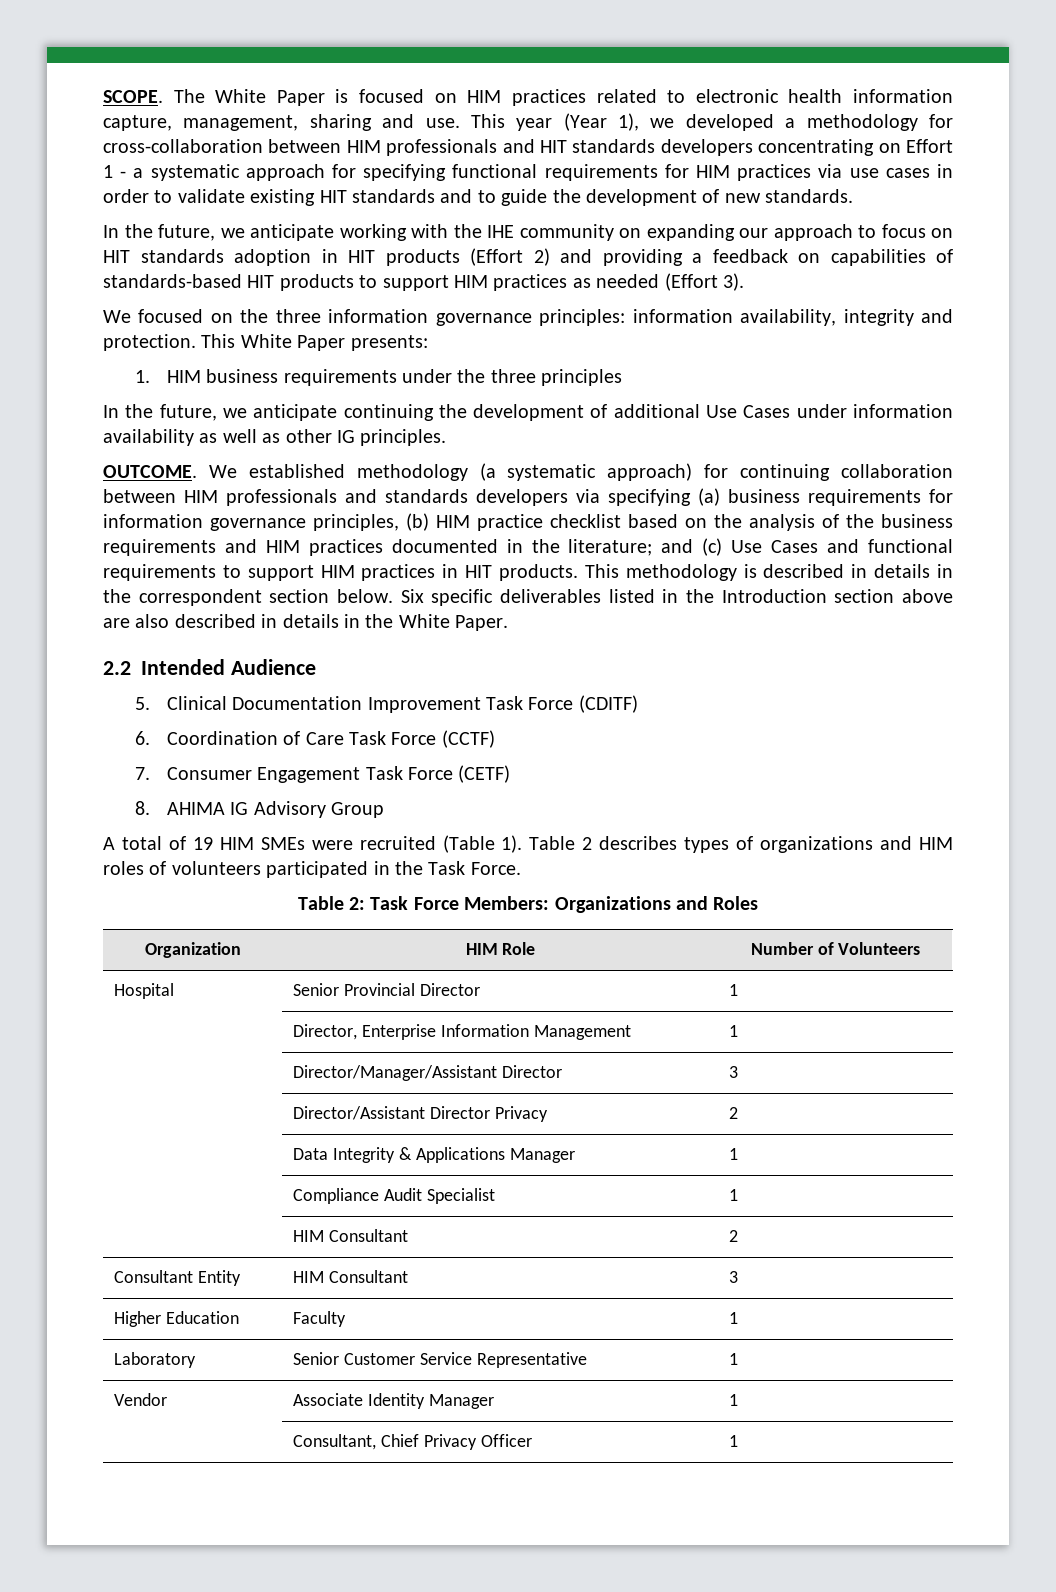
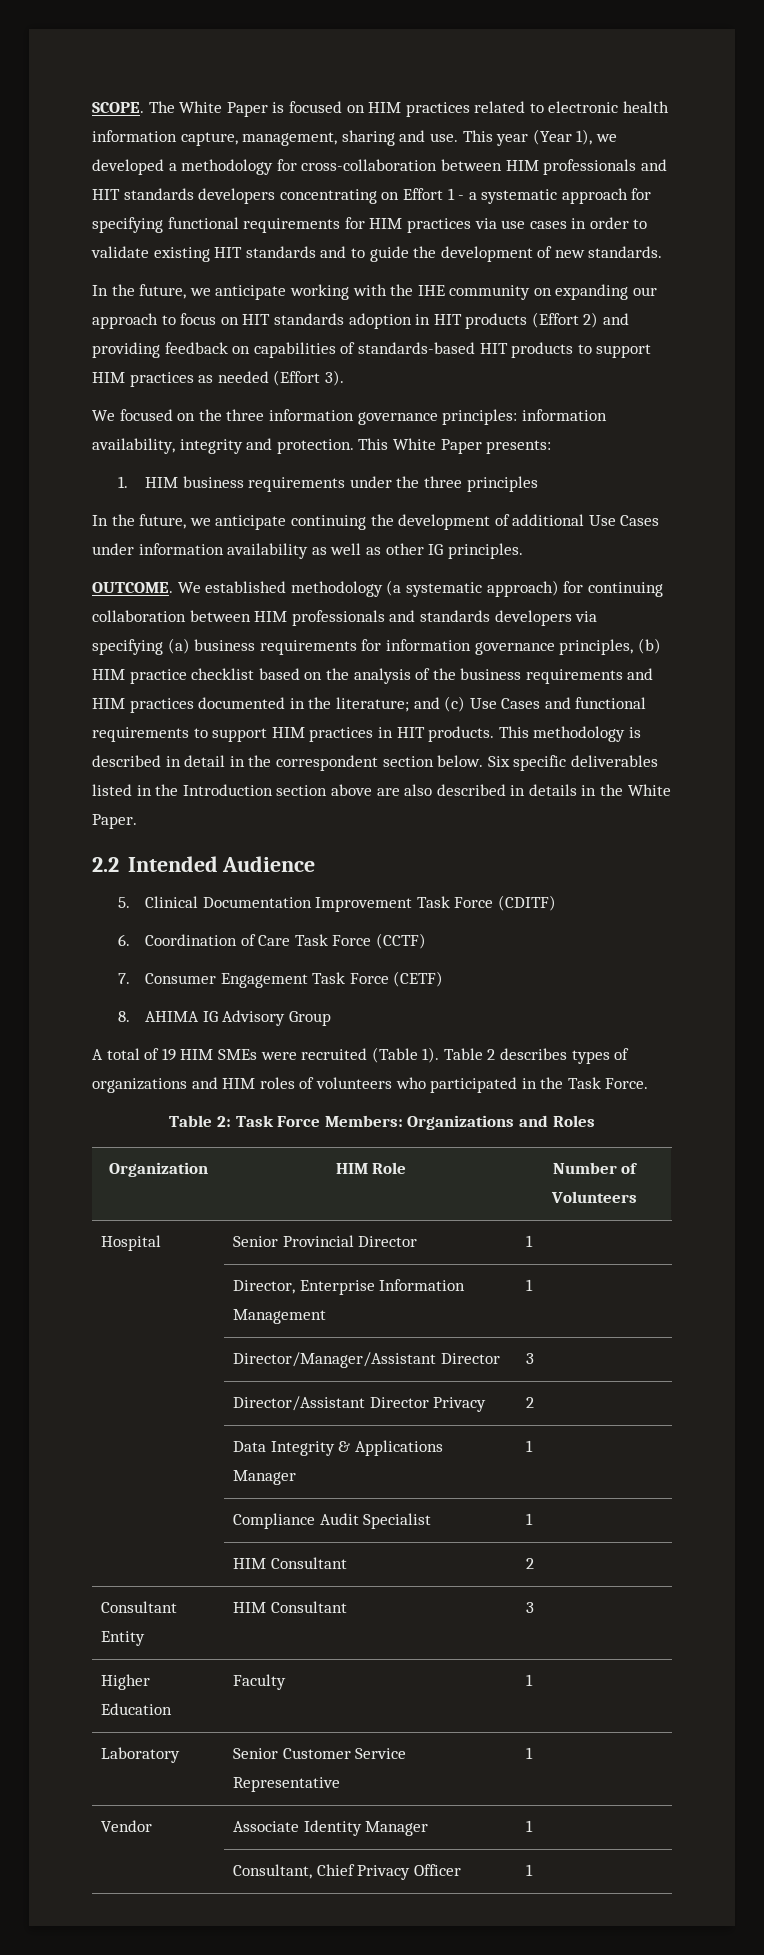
- In the future, we anticipate working with the IHE community on expanding our approach to focus on HIT standards adoption in HIT products (Effort 2) and providing a feedback on capabilities of standards-based HIT products to support HIM practices as needed (Effort 3).
+ In the future, we anticipate working with the IHE community on expanding our approach to focus on HIT standards adoption in HIT products (Effort 2) and providing feedback on capabilities of standards-based HIT products to support HIM practices as needed (Effort 3).
- This methodology is described in details in the correspondent section below.
+ This methodology is described in detail in the correspondent section below.
- Table 2 describes types of organizations and HIM roles of volunteers participated in the Task Force.
+ Table 2 describes types of organizations and HIM roles of volunteers who participated in the Task Force.

